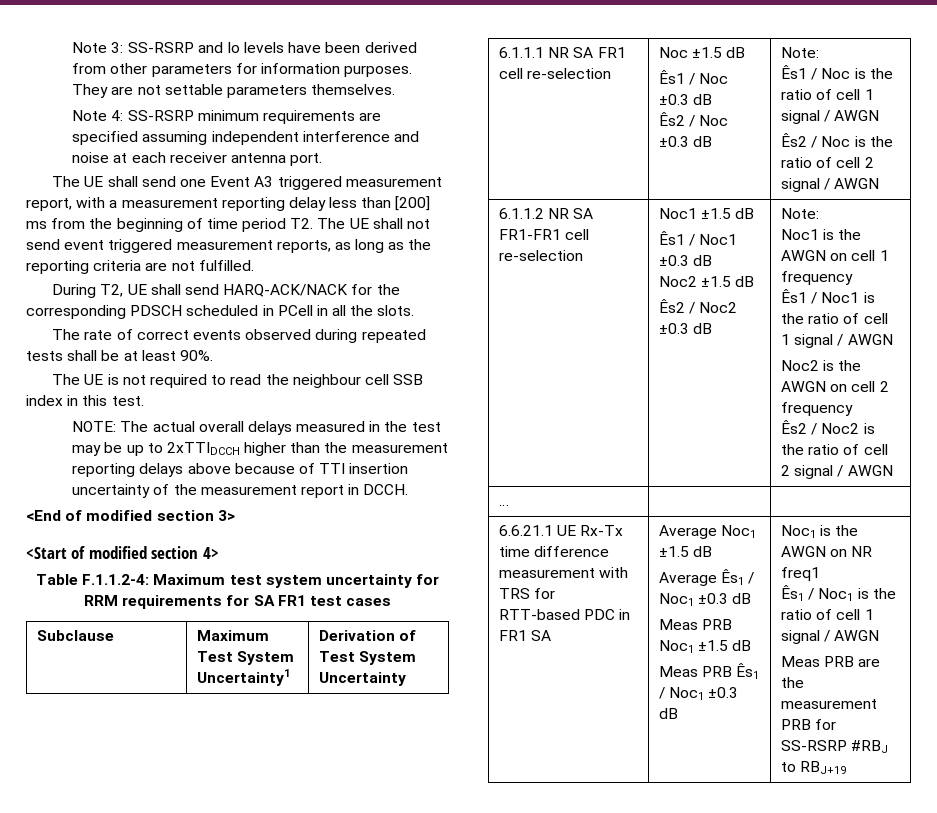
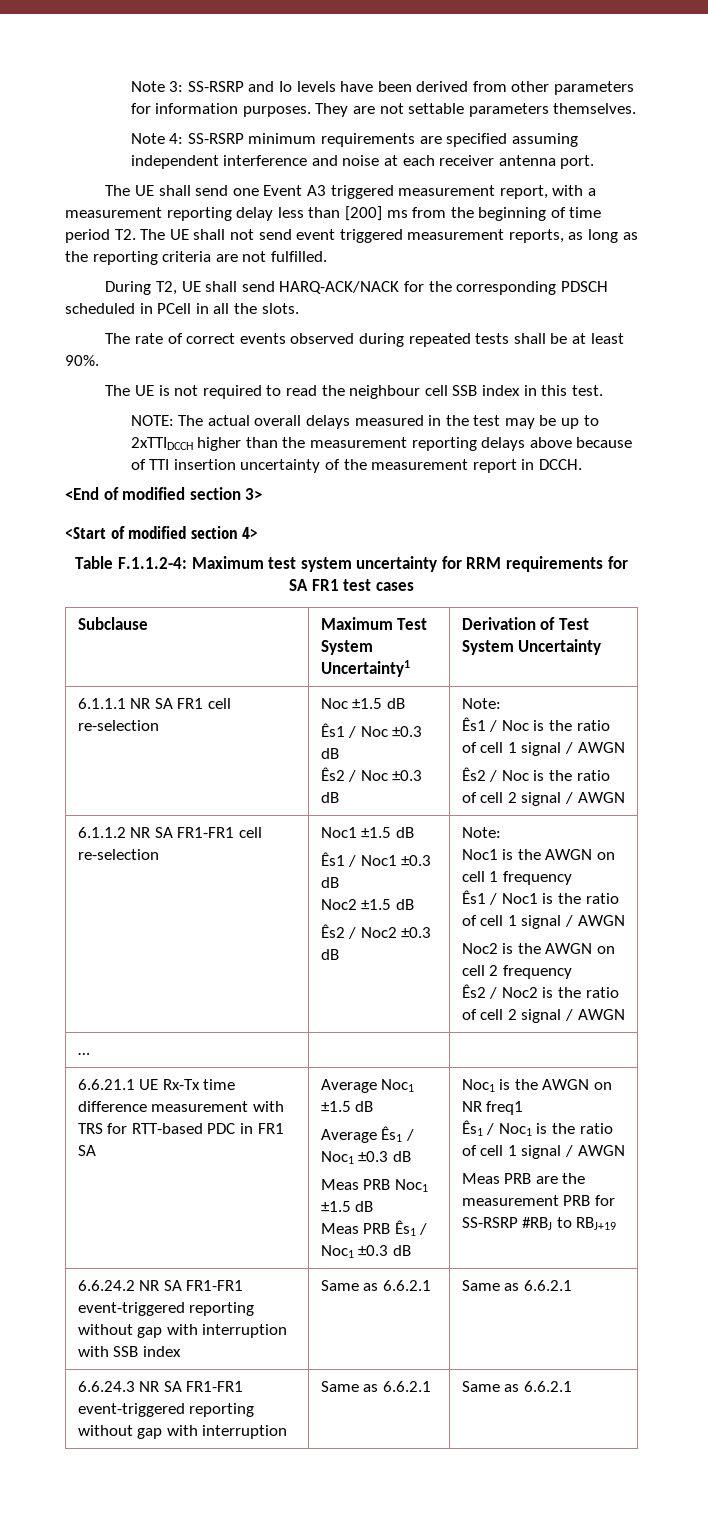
+ 6.6.24.2 NR SA FR1-FR1 event-triggered reporting without gap with interruption with SSB index | Same as 6.6.2.1 | Same as 6.6.2.1
+ 6.6.24.3 NR SA FR1-FR1 event-triggered reporting without gap with interruption | Same as 6.6.2.1 | Same as 6.6.2.1

